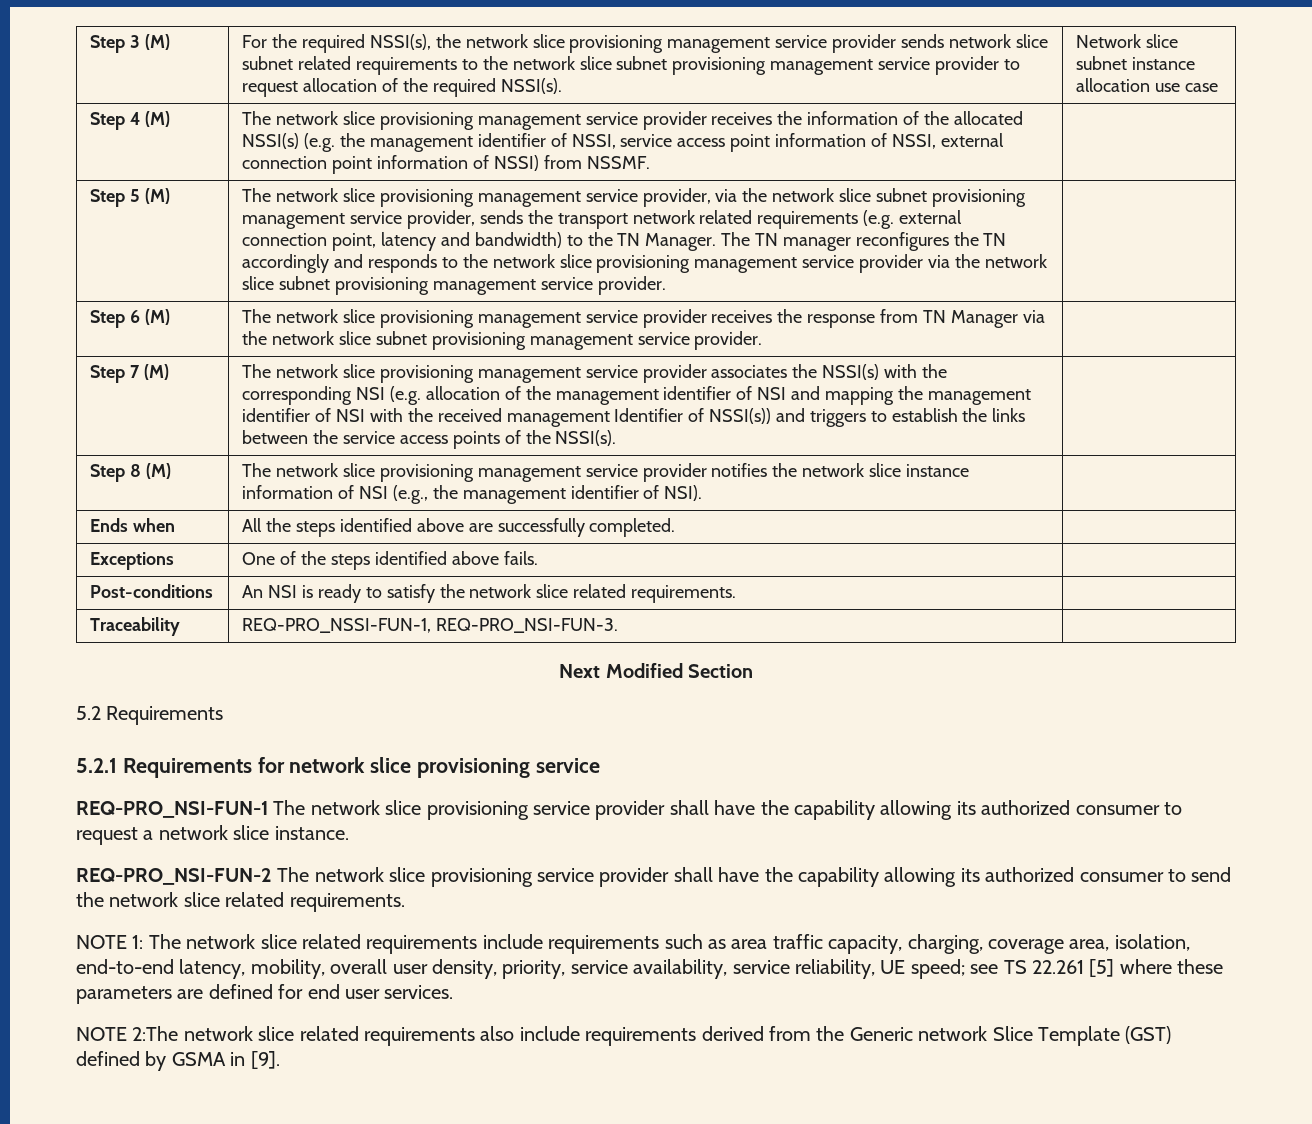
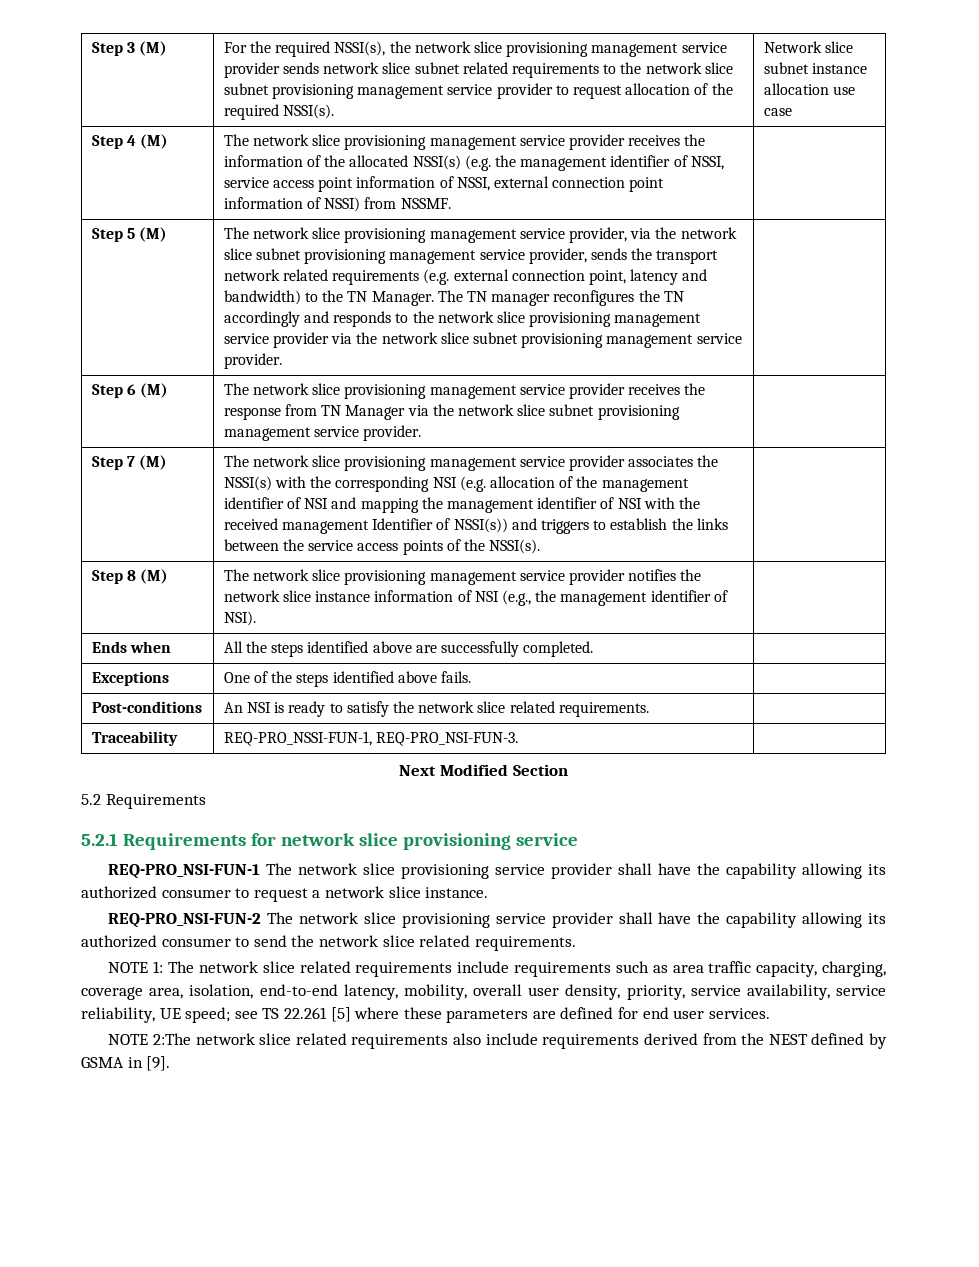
- NOTE 2:The network slice related requirements also include requirements derived from the Generic network Slice Template (GST) defined by GSMA in [9].
+ NOTE 2:The network slice related requirements also include requirements derived from the NEST defined by GSMA in [9].

